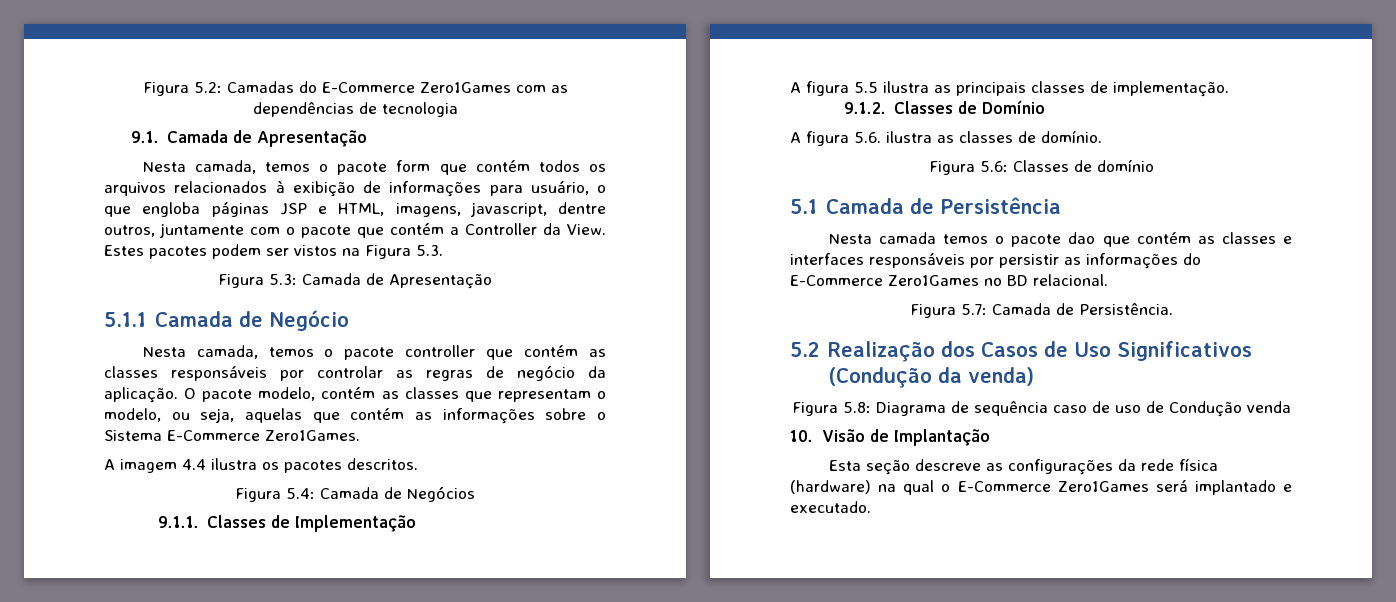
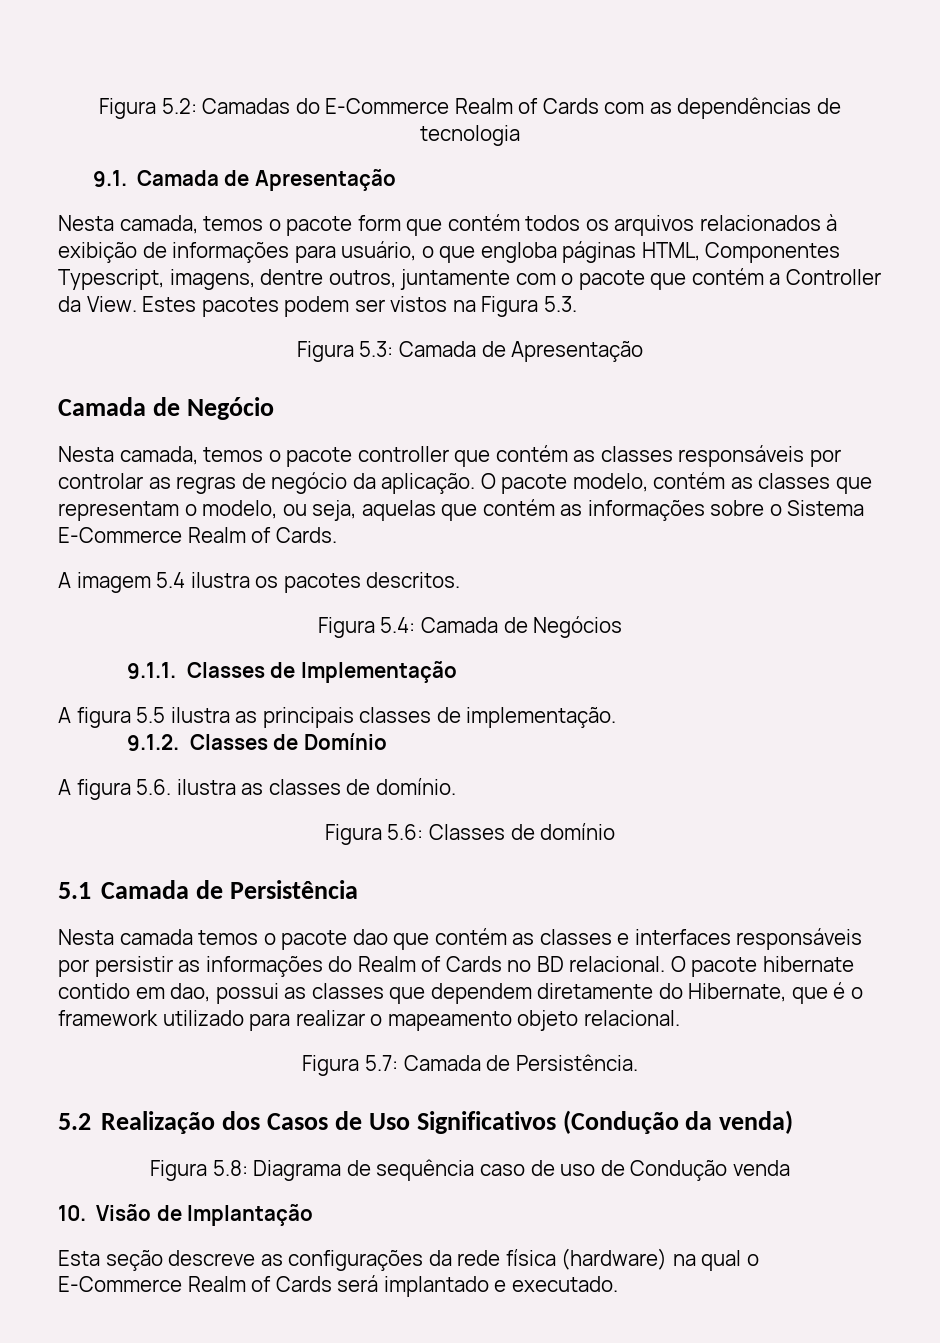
- Figura 5.2: Camadas do E-Commerce Zero1Games com as dependências de tecnologia
+ Figura 5.2: Camadas do E-Commerce Realm of Cards com as dependências de tecnologia
- Nesta camada, temos o pacote form que contém todos os arquivos relacionados à exibição de informações para usuário, o que engloba páginas JSP e HTML, imagens, javascript, dentre outros, juntamente com o pacote que contém a Controller da View.
+ Nesta camada, temos o pacote form que contém todos os arquivos relacionados à exibição de informações para usuário, o que engloba páginas HTML, Componentes Typescript, imagens, dentre outros, juntamente com o pacote que contém a Controller da View.
- 5.1.1 Camada de Negócio
+ Camada de Negócio
- O pacote modelo, contém as classes que representam o modelo, ou seja, aquelas que contém as informações sobre o Sistema E-Commerce Zero1Games.
+ O pacote modelo, contém as classes que representam o modelo, ou seja, aquelas que contém as informações sobre o Sistema E-Commerce Realm of Cards.
- A imagem 4.4 ilustra os pacotes descritos.
+ A imagem 5.4 ilustra os pacotes descritos.
- Nesta camada temos o pacote dao que contém as classes e interfaces responsáveis por persistir as informações do E-Commerce Zero1Games no BD relacional.
+ Nesta camada temos o pacote dao que contém as classes e interfaces responsáveis por persistir as informações do Realm of Cards no BD relacional. O pacote hibernate contido em dao, possui as classes que dependem diretamente do Hibernate, que é o framework utilizado para realizar o mapeamento objeto relacional.
- Esta seção descreve as configurações da rede física (hardware) na qual o E-Commerce Zero1Games será implantado e executado.
+ Esta seção descreve as configurações da rede física (hardware) na qual o E-Commerce Realm of Cards será implantado e executado.

